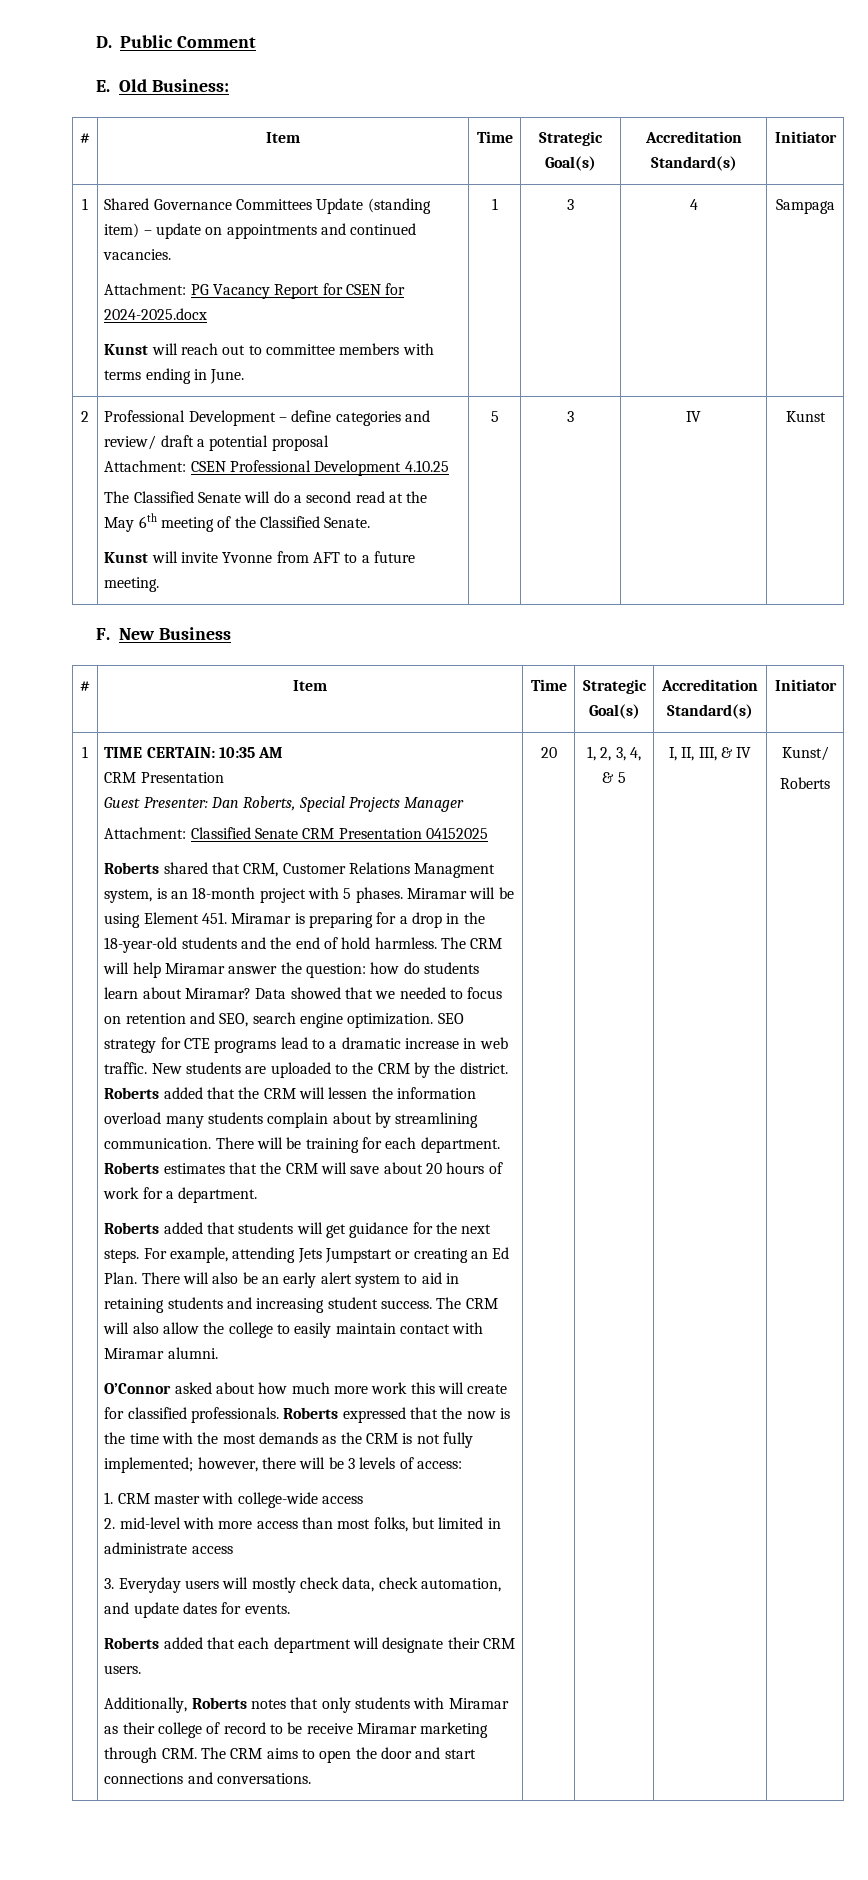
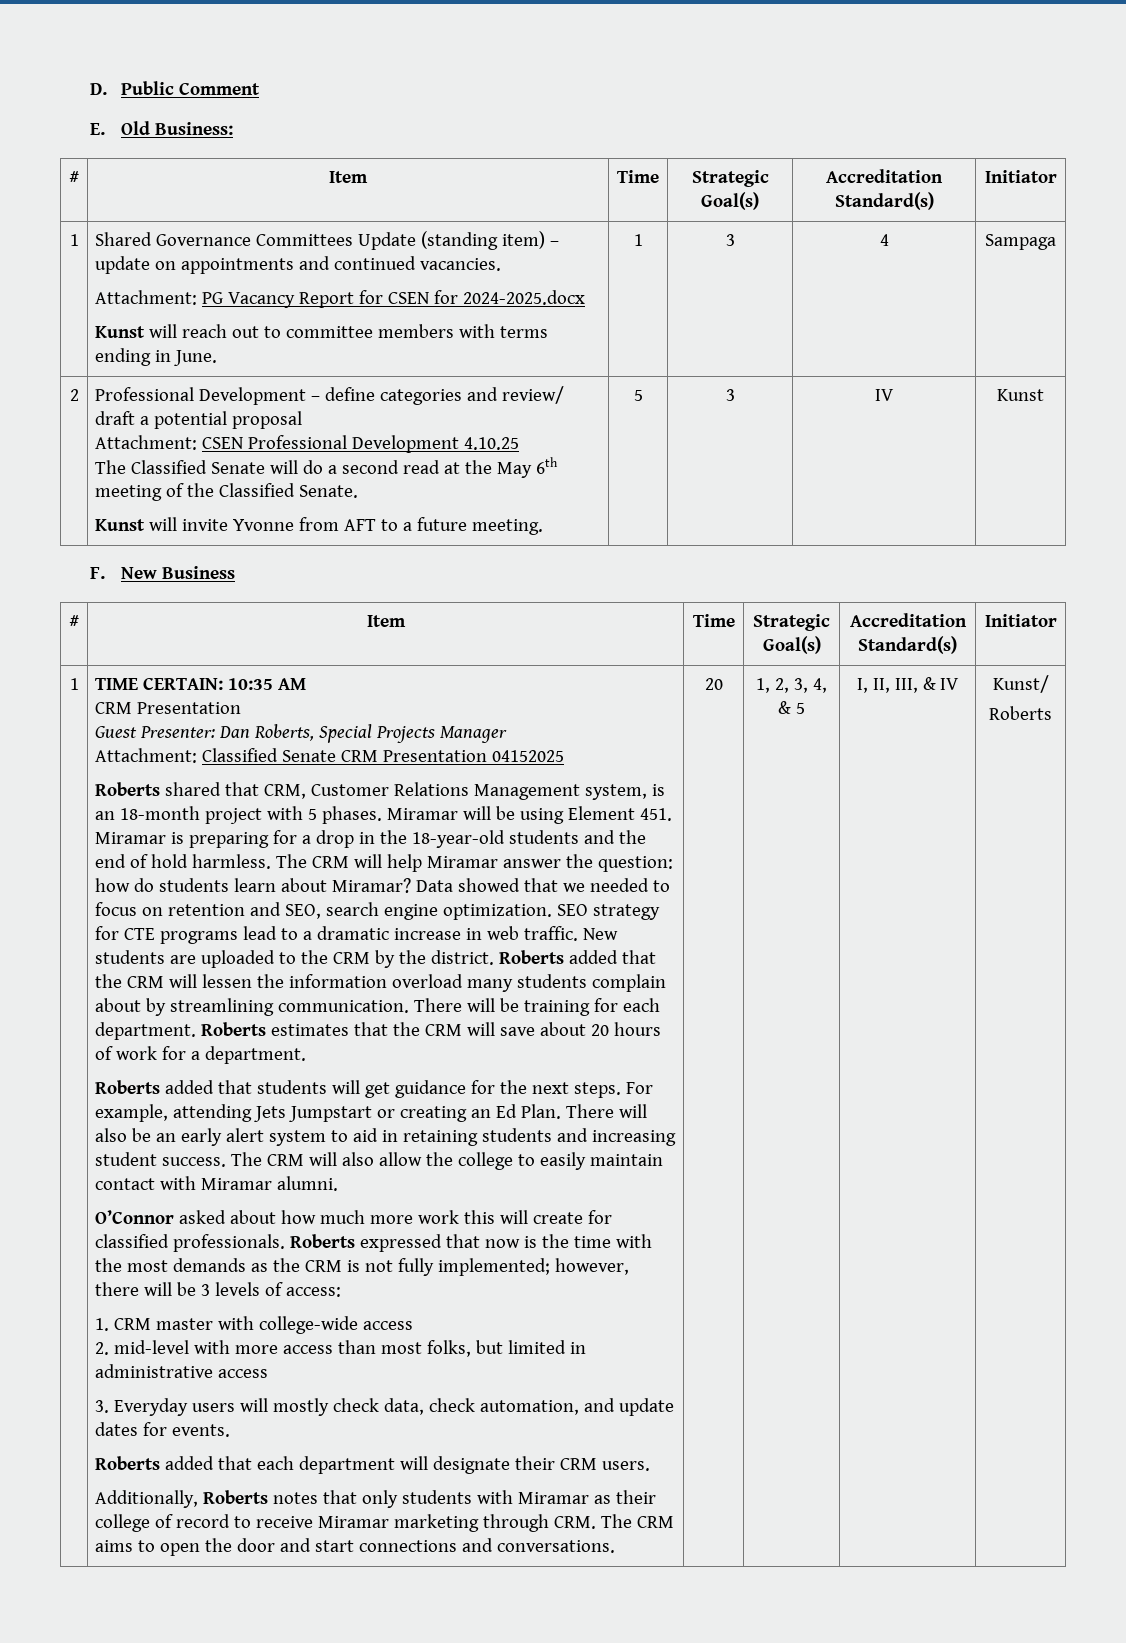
- Roberts shared that CRM, Customer Relations Managment system, is an 18-month project with 5 phases.
+ Roberts shared that CRM, Customer Relations Management system, is an 18-month project with 5 phases.
- Roberts expressed that the now is the time with the most demands as the CRM is not fully implemented; however, there will be 3 levels of access:
+ Roberts expressed that now is the time with the most demands as the CRM is not fully implemented; however, there will be 3 levels of access:
- 2. mid-level with more access than most folks, but limited in administrate access
+ 2. mid-level with more access than most folks, but limited in administrative access
- Additionally, Roberts notes that only students with Miramar as their college of record to be receive Miramar marketing through CRM. The CRM aims to open the door and start connections and conversations.
+ Additionally, Roberts notes that only students with Miramar as their college of record to receive Miramar marketing through CRM. The CRM aims to open the door and start connections and conversations.

